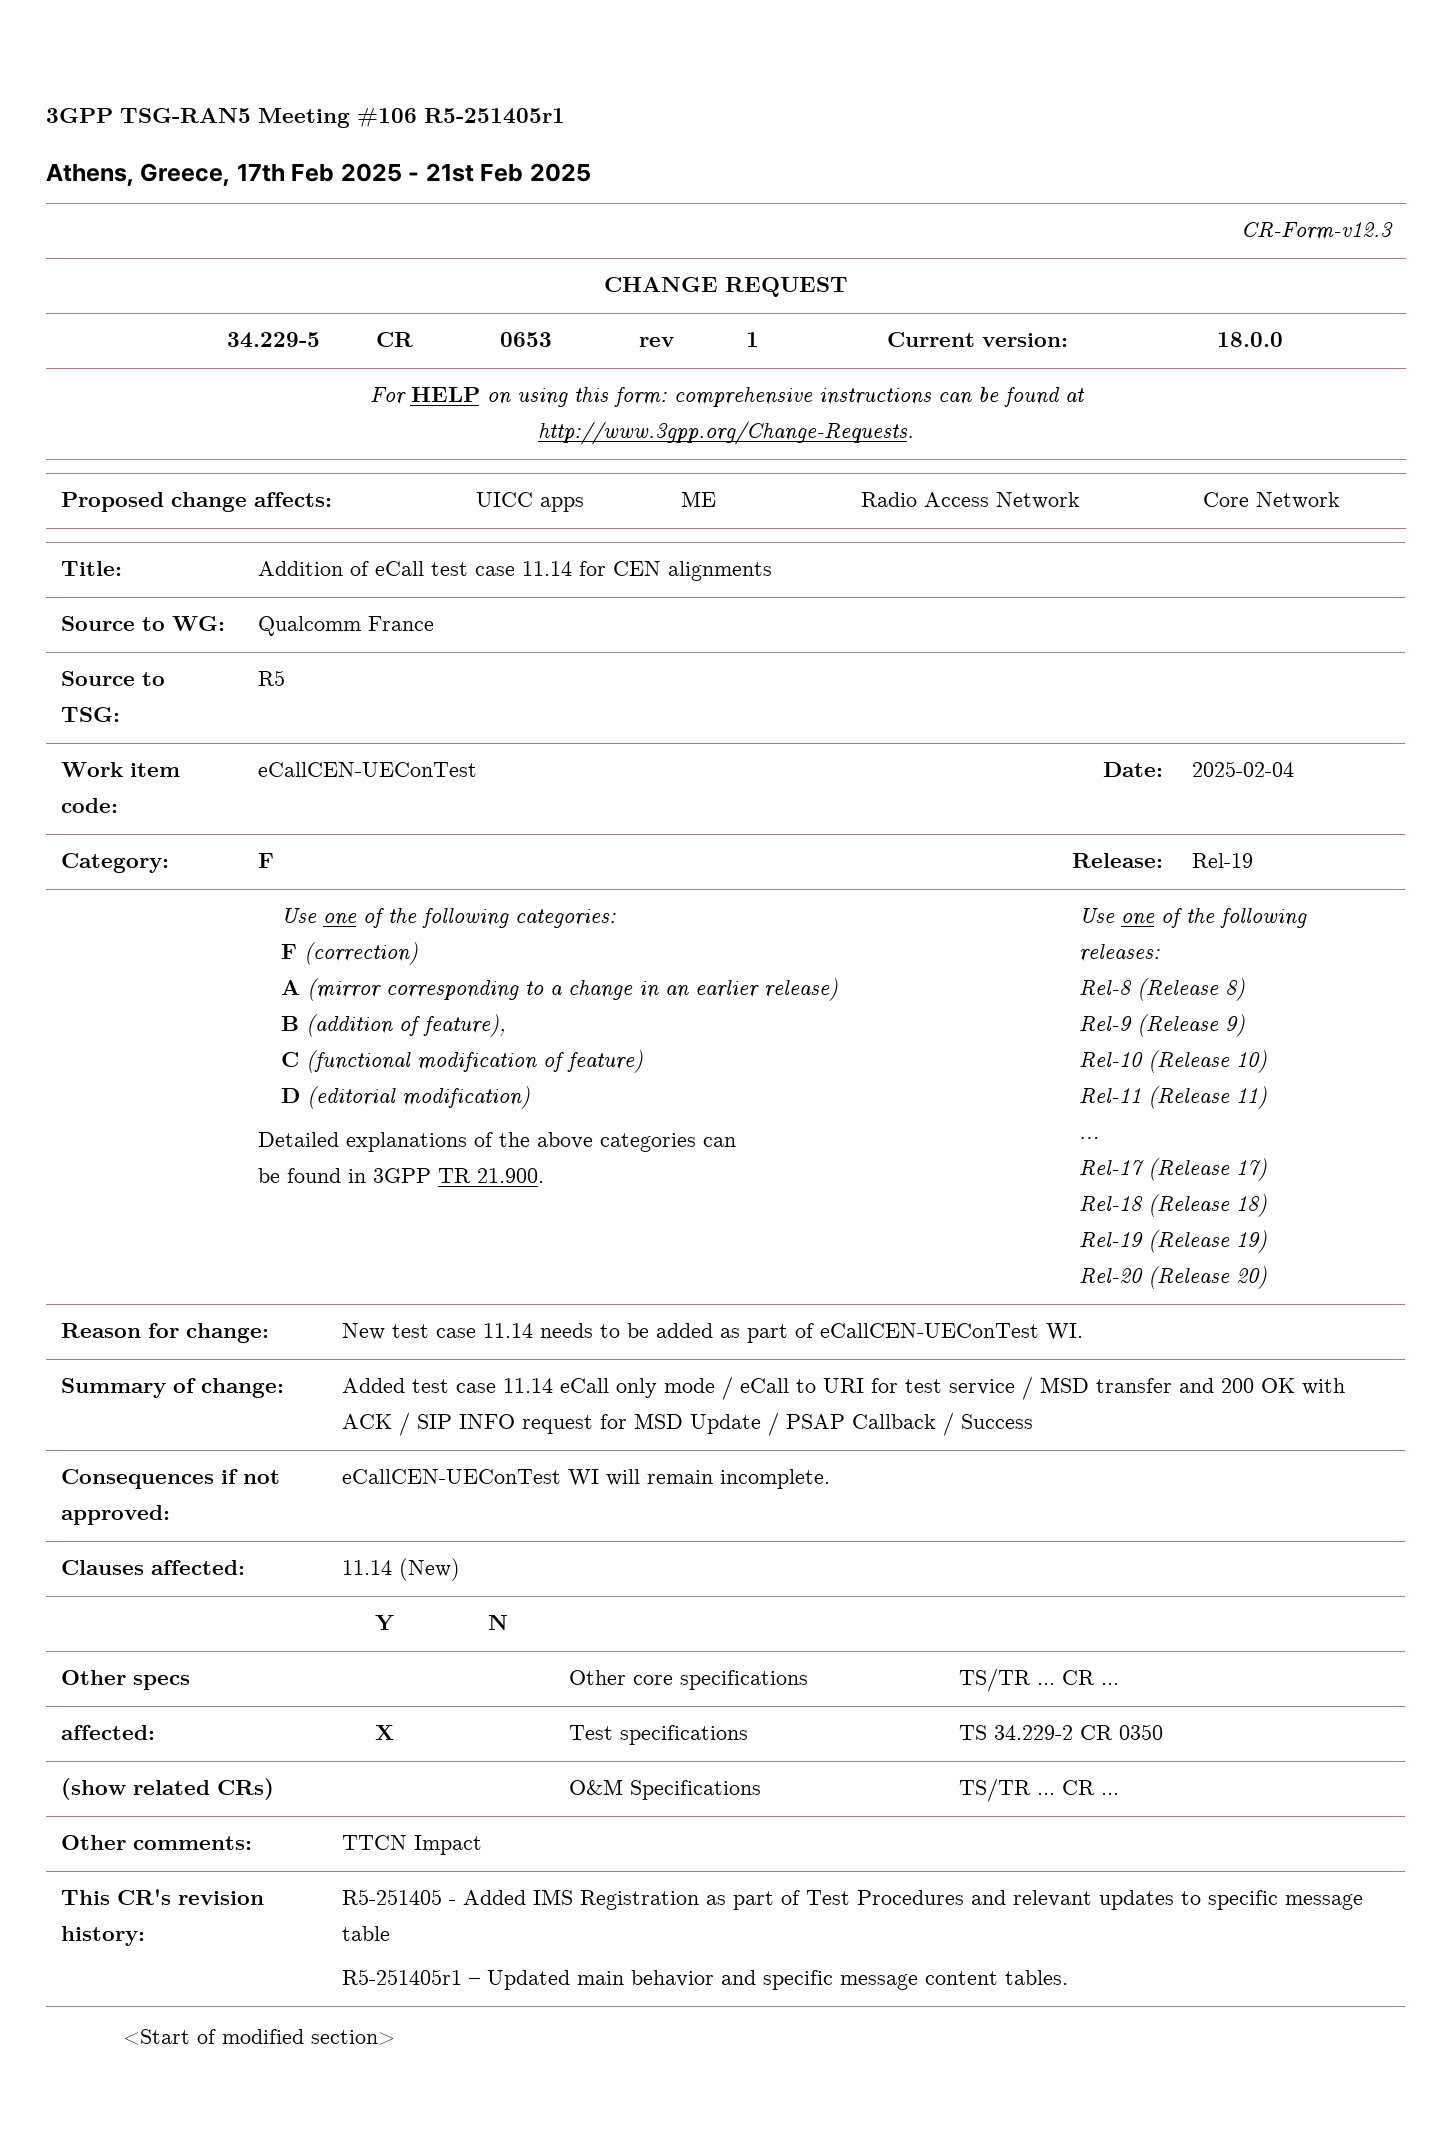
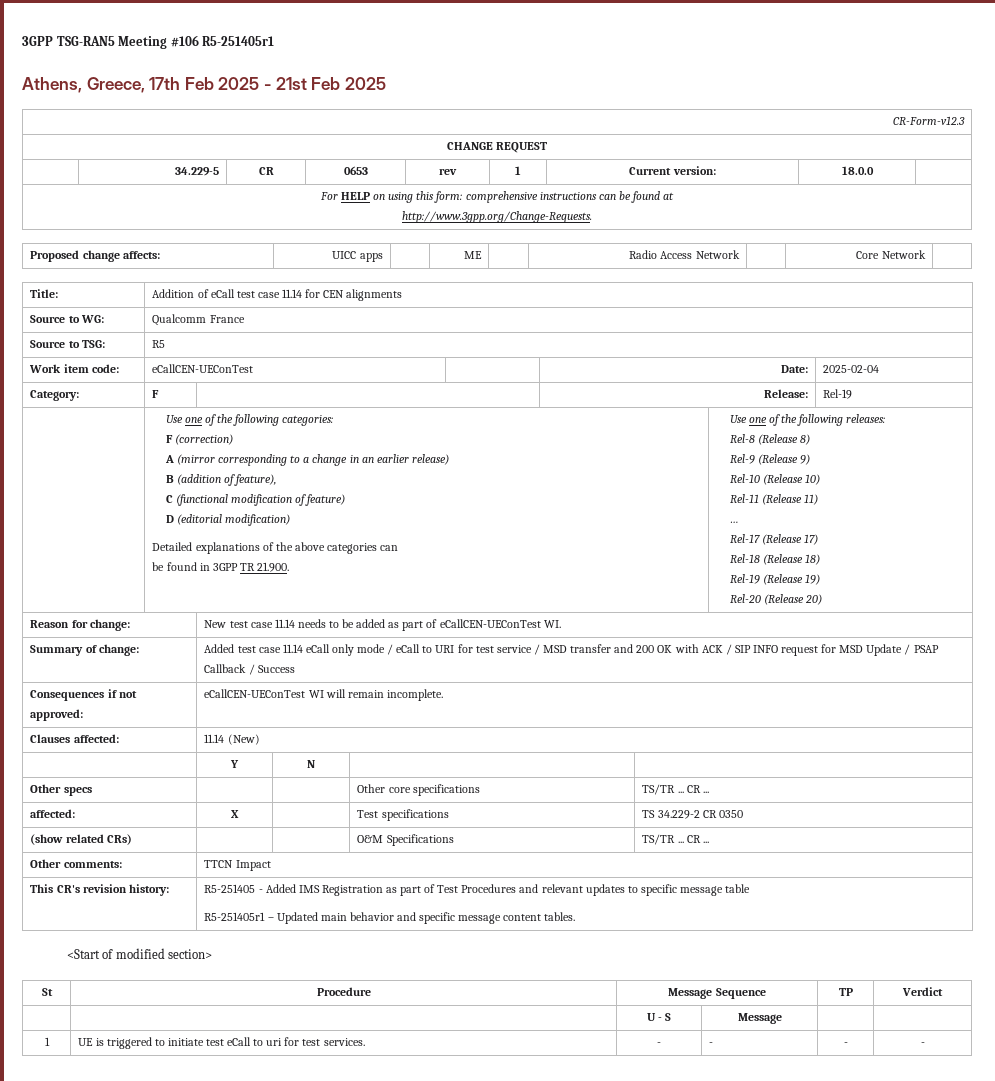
+ St | Procedure | Message Sequence | TP | Verdict
+ | | U - S | Message | |
+ 1 | UE is triggered to initiate test eCall to uri for test services. | - | - | - | -

